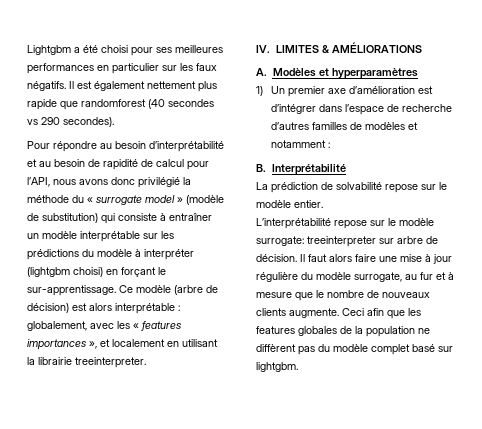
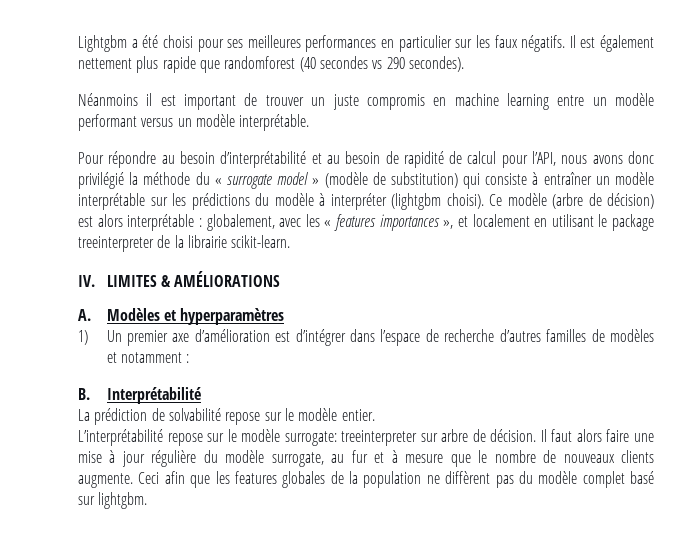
+ Néanmoins il est important de trouver un juste compromis en machine learning entre un modèle performant versus un modèle interprétable.
- Pour répondre au besoin d’interprétabilité et au besoin de rapidité de calcul pour l’API, nous avons donc privilégié la méthode du « surrogate model » (modèle de substitution) qui consiste à entraîner un modèle interprétable sur les prédictions du modèle à interpréter (lightgbm choisi) en forçant le sur-apprentissage.
+ Pour répondre au besoin d’interprétabilité et au besoin de rapidité de calcul pour l’API, nous avons donc privilégié la méthode du « surrogate model » (modèle de substitution) qui consiste à entraîner un modèle interprétable sur les prédictions du modèle à interpréter (lightgbm choisi).
- Ce modèle (arbre de décision) est alors interprétable : globalement, avec les « features importances », et localement en utilisant la librairie treeinterpreter.
+ Ce modèle (arbre de décision) est alors interprétable : globalement, avec les « features importances », et localement en utilisant le package treeinterpreter de la librairie scikit-learn.

